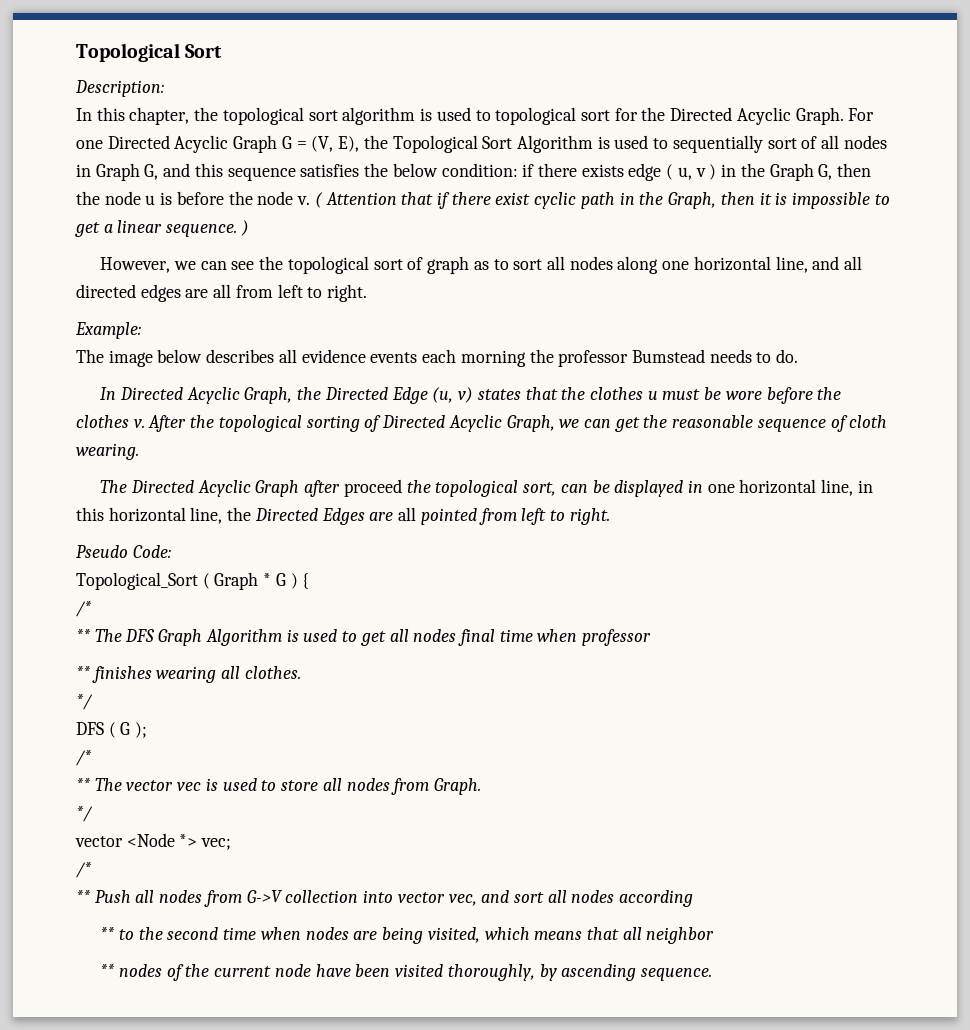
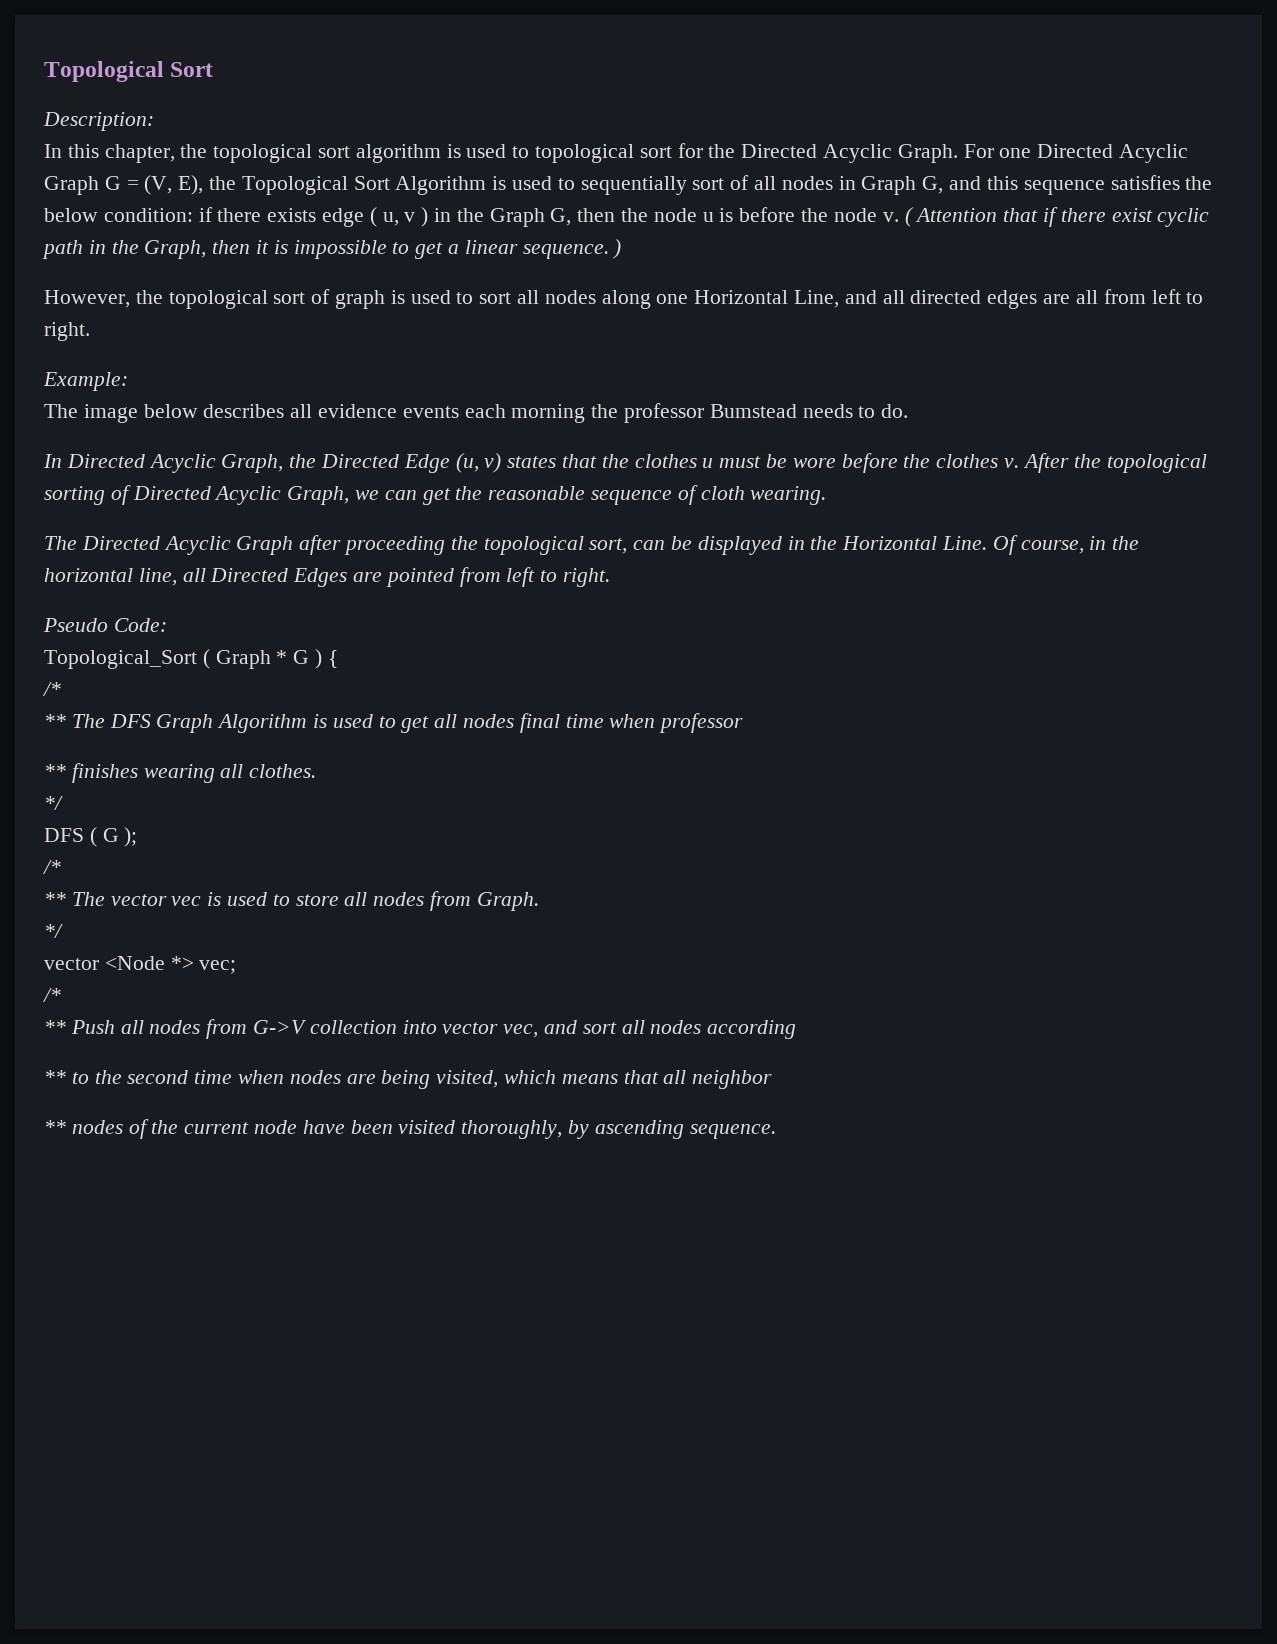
- However, we can see the topological sort of graph as to sort all nodes along one horizontal line, and all directed edges are all from left to right.
+ However, the topological sort of graph is used to sort all nodes along one Horizontal Line, and all directed edges are all from left to right.
- The Directed Acyclic Graph after proceed the topological sort, can be displayed in one horizontal line, in this horizontal line, the Directed Edges are all pointed from left to right.
+ The Directed Acyclic Graph after proceeding the topological sort, can be displayed in the Horizontal Line. Of course, in the horizontal line, all Directed Edges are pointed from left to right.

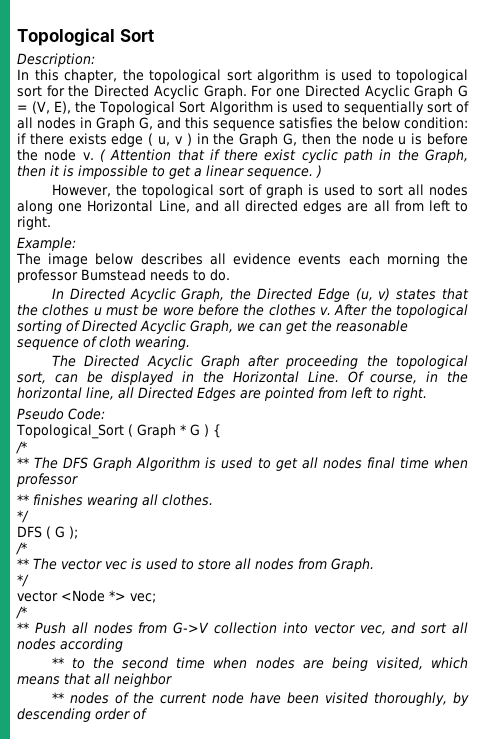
- ** nodes of the current node have been visited thoroughly, by ascending sequence.
+ ** nodes of the current node have been visited thoroughly, by descending order of

